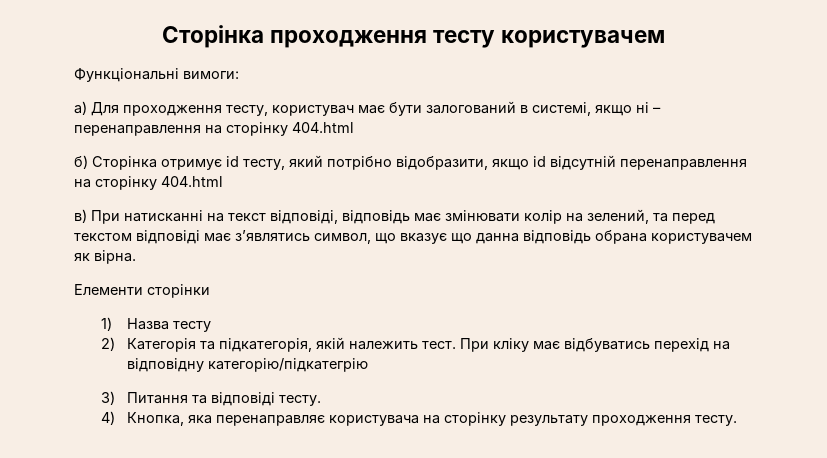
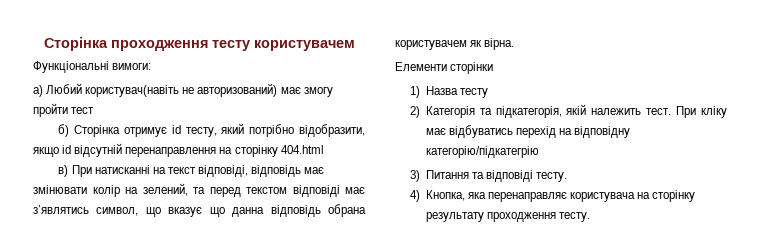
- а) Для проходження тесту, користувач має бути залогований в системі, якщо ні – перенаправлення на сторінку 404.html
+ а) Любий користувач(навіть не авторизований) має змогу пройти тест

